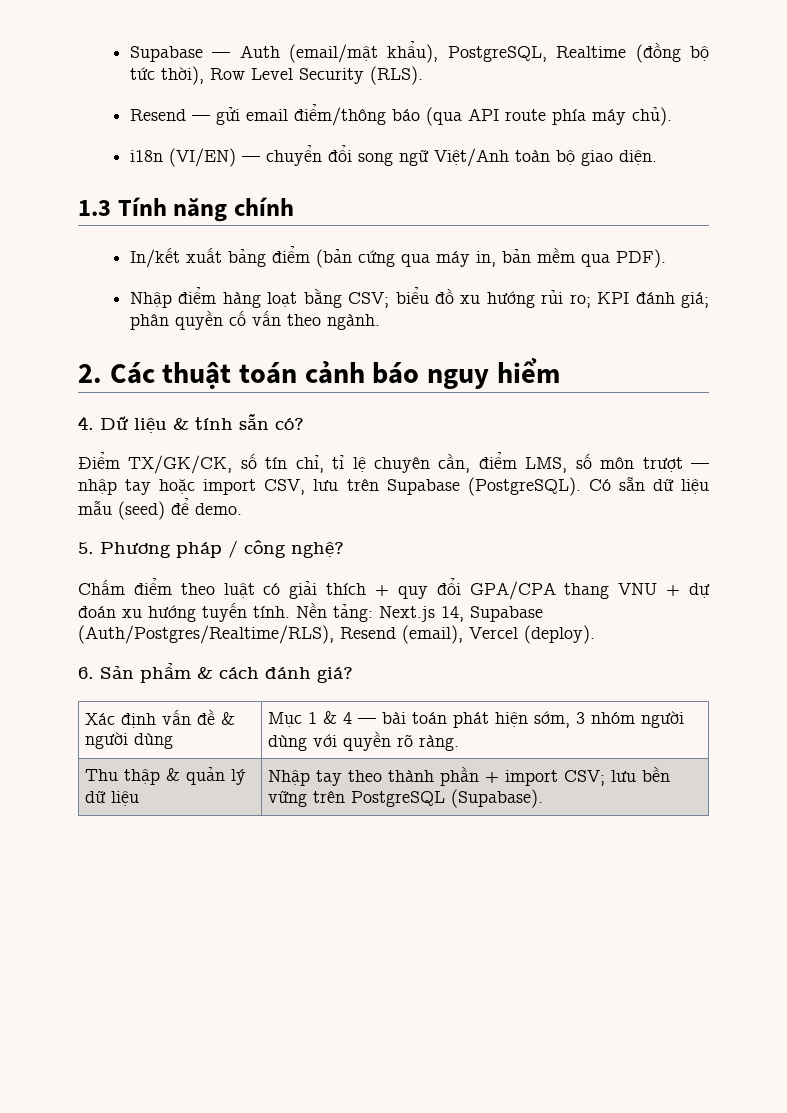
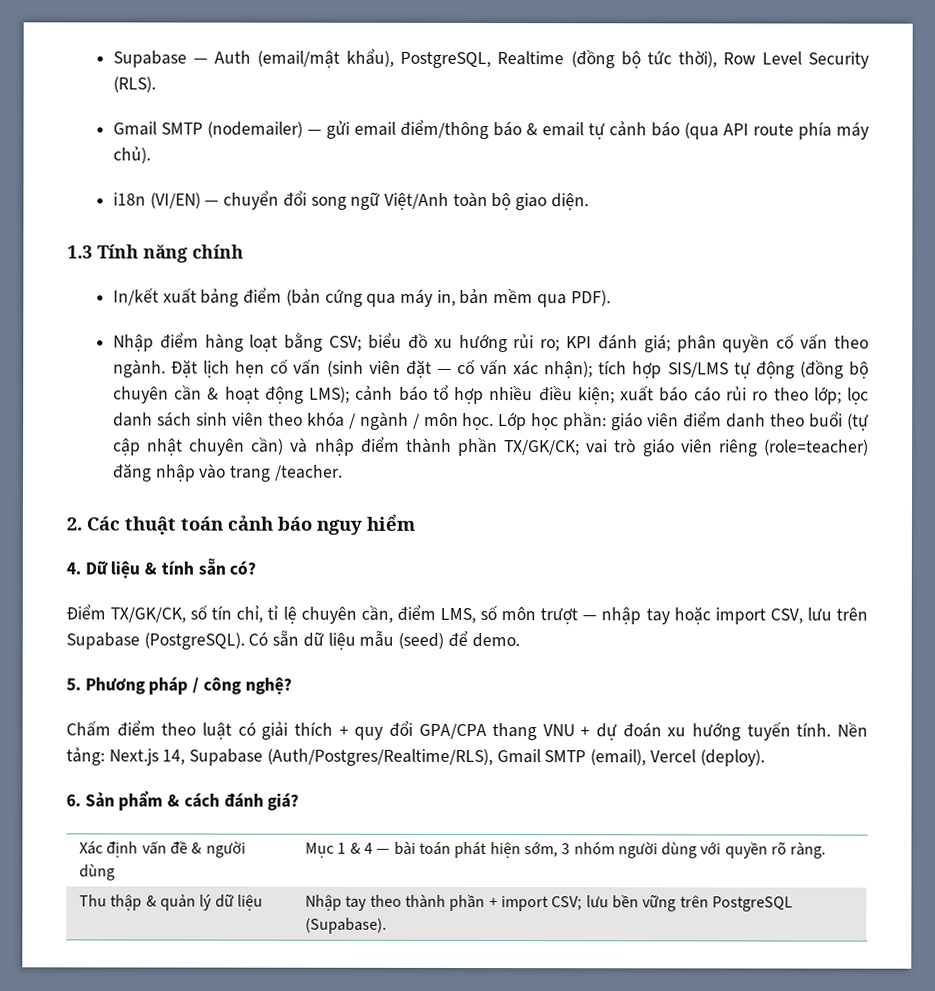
- Resend — gửi email điểm/thông báo (qua API route phía máy chủ).
+ Gmail SMTP (nodemailer) — gửi email điểm/thông báo & email tự cảnh báo (qua API route phía máy chủ).
+ Đặt lịch hẹn cố vấn (sinh viên đặt — cố vấn xác nhận); tích hợp SIS/LMS tự động (đồng bộ chuyên cần & hoạt động LMS); cảnh báo tổ hợp nhiều điều kiện; xuất báo cáo rủi ro theo lớp; lọc danh sách sinh viên theo khóa / ngành / môn học. Lớp học phần: giáo viên điểm danh theo buổi (tự cập nhật chuyên cần) và nhập điểm thành phần TX/GK/CK; vai trò giáo viên riêng (role=teacher) đăng nhập vào trang /teacher.
- Nền tảng: Next.js 14, Supabase (Auth/Postgres/Realtime/RLS), Resend (email), Vercel (deploy).
+ Nền tảng: Next.js 14, Supabase (Auth/Postgres/Realtime/RLS), Gmail SMTP (email), Vercel (deploy).

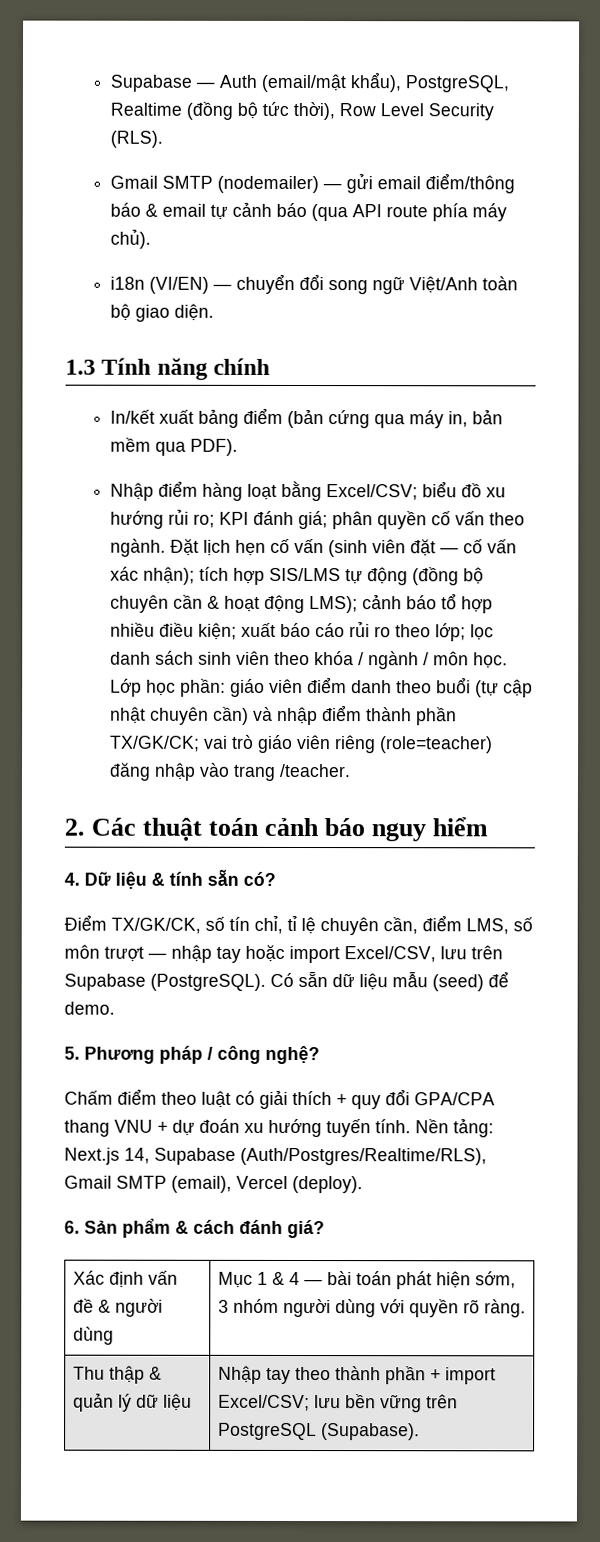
- Nhập điểm hàng loạt bằng CSV; biểu đồ xu hướng rủi ro; KPI đánh giá; phân quyền cố vấn theo ngành.
+ Nhập điểm hàng loạt bằng Excel/CSV; biểu đồ xu hướng rủi ro; KPI đánh giá; phân quyền cố vấn theo ngành.
- Điểm TX/GK/CK, số tín chỉ, tỉ lệ chuyên cần, điểm LMS, số môn trượt — nhập tay hoặc import CSV, lưu trên Supabase (PostgreSQL).
+ Điểm TX/GK/CK, số tín chỉ, tỉ lệ chuyên cần, điểm LMS, số môn trượt — nhập tay hoặc import Excel/CSV, lưu trên Supabase (PostgreSQL).
- Thu thập & quản lý dữ liệu | Nhập tay theo thành phần + import CSV; lưu bền vững trên PostgreSQL (Supabase).
+ Thu thập & quản lý dữ liệu | Nhập tay theo thành phần + import Excel/CSV; lưu bền vững trên PostgreSQL (Supabase).

